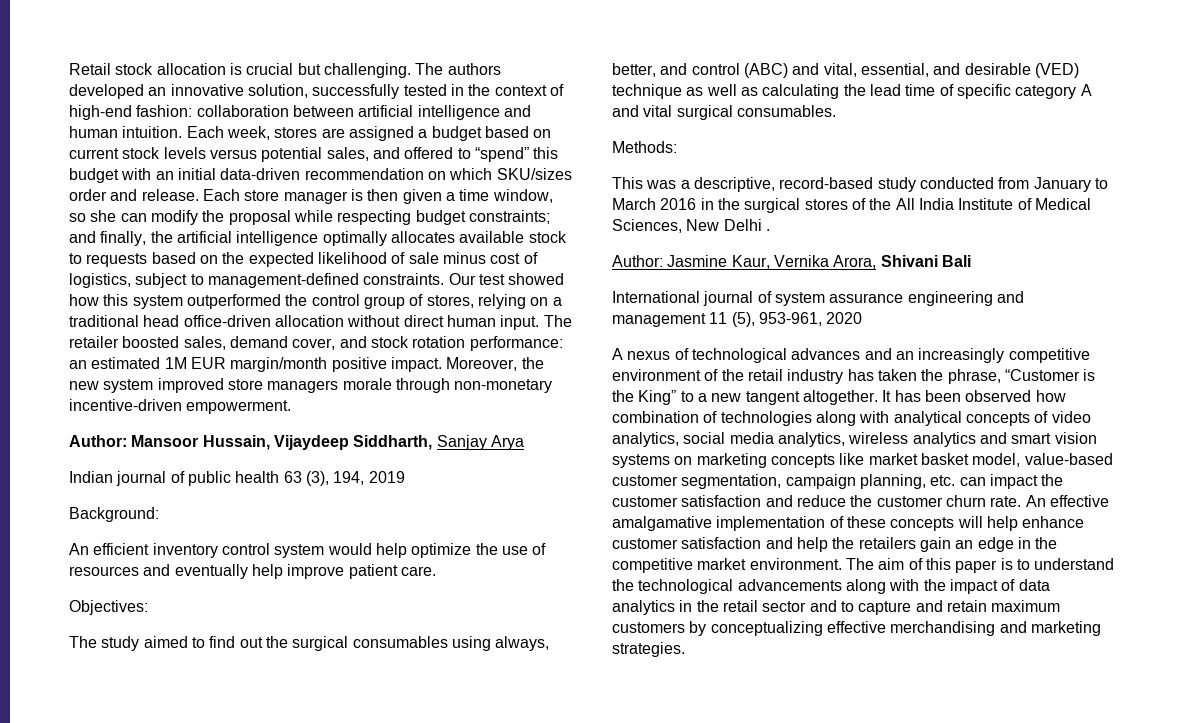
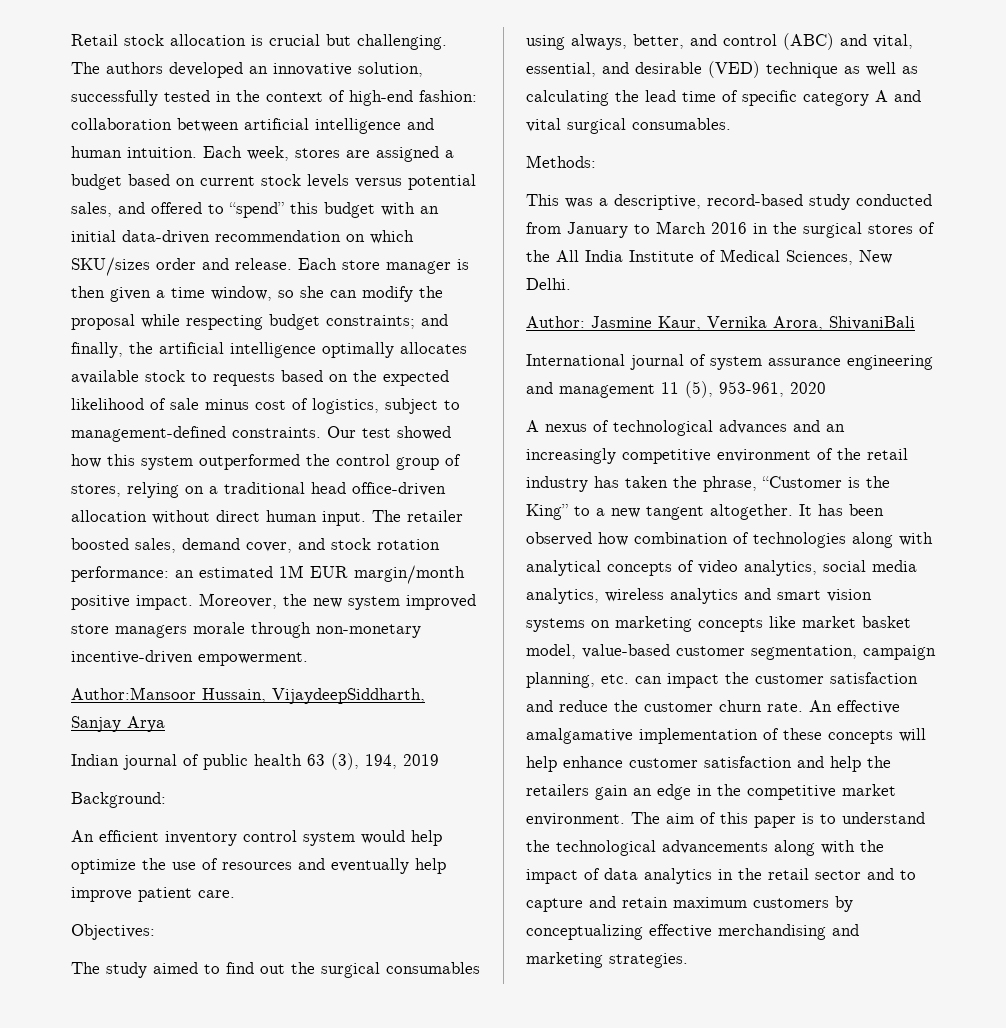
- Author: Mansoor Hussain, Vijaydeep Siddharth, Sanjay Arya
+ Author:Mansoor Hussain, VijaydeepSiddharth, Sanjay Arya
- This was a descriptive, record-based study conducted from January to March 2016 in the surgical stores of the All India Institute of Medical Sciences, New Delhi .
+ This was a descriptive, record-based study conducted from January to March 2016 in the surgical stores of the All India Institute of Medical Sciences, New Delhi.
- Author: Jasmine Kaur, Vernika Arora, Shivani Bali
+ Author: Jasmine Kaur, Vernika Arora, ShivaniBali

